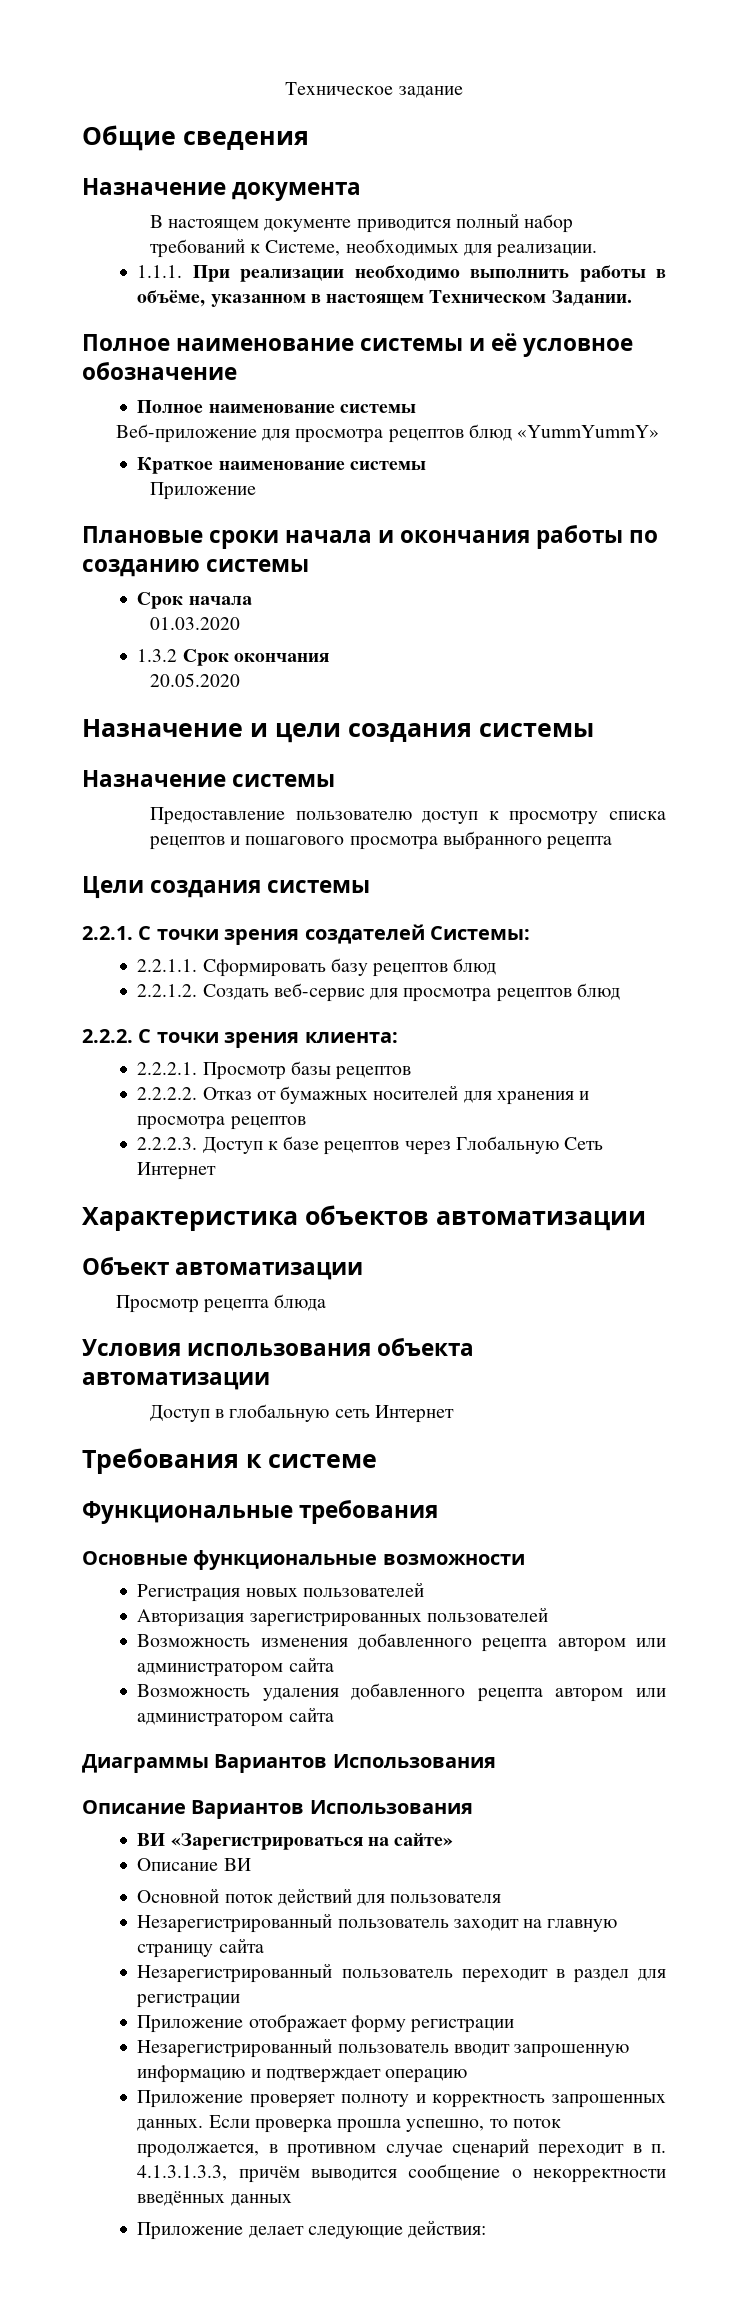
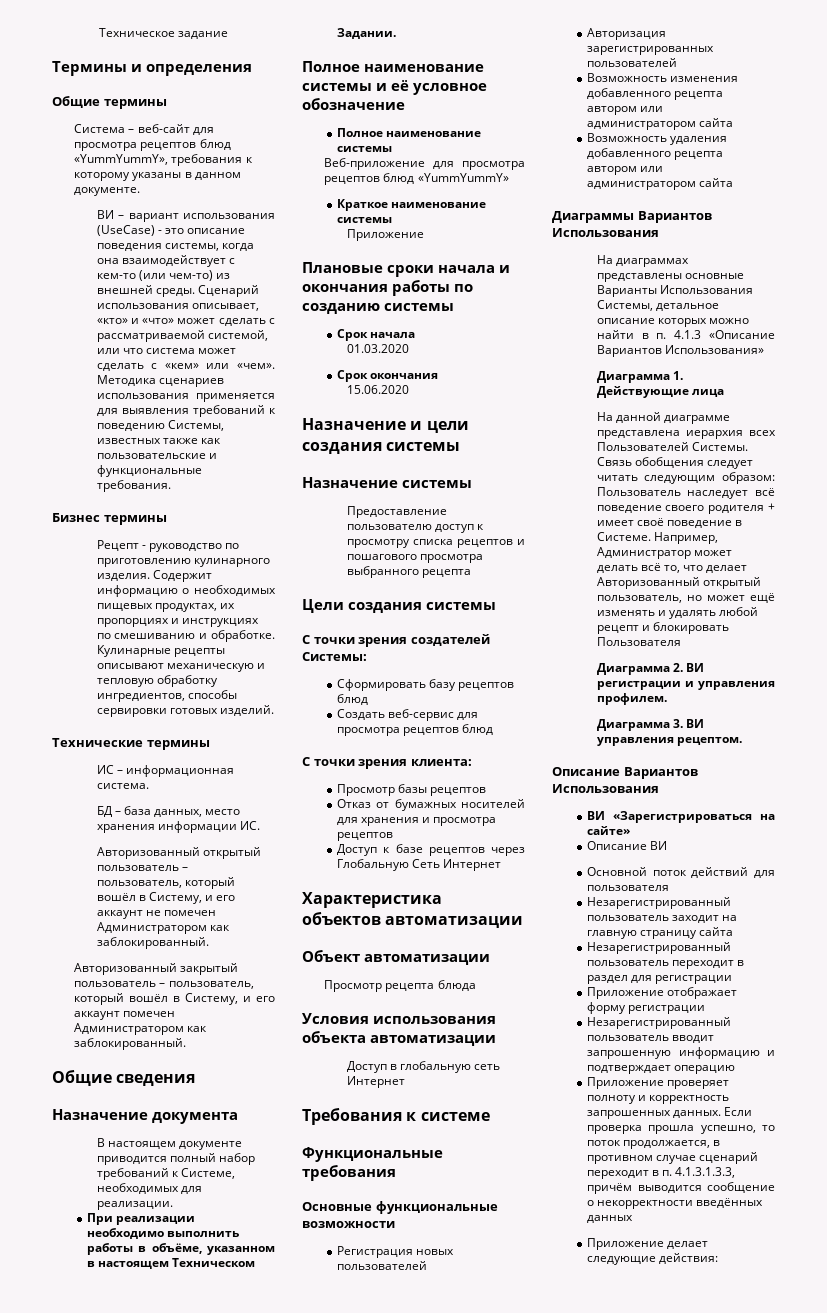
+ Термины и определения
+ Общие термины
+ Система – веб-сайт для просмотра рецептов блюд «YummYummY», требования к которому указаны в данном документе.
+ ВИ – вариант использования (UseCase) - это описание поведения системы, когда она взаимодействует с кем-то (или чем-то) из внешней среды. Сценарий использования описывает, «кто» и «что» может сделать с рассматриваемой системой, или что система может сделать с «кем» или «чем». Методика сценариев использования применяется для выявления требований к поведению Системы, известных также как пользовательские и функциональные требования.
+ Бизнес термины
+ Рецепт - руководство по приготовлению кулинарного изделия. Содержит информацию о необходимых пищевых продуктах, их пропорциях и инструкциях по смешиванию и обработке. Кулинарные рецепты описывают механическую и тепловую обработку ингредиентов, способы сервировки готовых изделий.
+ Технические термины
+ ИС – информационная система.
+ БД – база данных, место хранения информации ИС.
+ Авторизованный открытый пользователь – пользователь, который вошёл в Систему, и его аккаунт не помечен Администратором как заблокированный.
+ Авторизованный закрытый пользователь – пользователь, который вошёл в Систему, и его аккаунт помечен Администратором как заблокированный.
- 1.1.1. При реализации необходимо выполнить работы в объёме, указанном в настоящем Техническом Задании.
+ При реализации необходимо выполнить работы в объёме, указанном в настоящем Техническом Задании.
- 1.3.2 Срок окончания
+ Срок окончания
- 20.05.2020
+ 15.06.2020
- 2.2.1. С точки зрения создателей Системы:
+ С точки зрения создателей Системы:
- 2.2.1.1. Сформировать базу рецептов блюд
+ Сформировать базу рецептов блюд
- 2.2.1.2. Создать веб-сервис для просмотра рецептов блюд
+ Создать веб-сервис для просмотра рецептов блюд
- 2.2.2. С точки зрения клиента:
+ С точки зрения клиента:
- 2.2.2.1. Просмотр базы рецептов
+ Просмотр базы рецептов
- 2.2.2.2. Отказ от бумажных носителей для хранения и просмотра рецептов
+ Отказ от бумажных носителей для хранения и просмотра рецептов
- 2.2.2.3. Доступ к базе рецептов через Глобальную Сеть Интернет
+ Доступ к базе рецептов через Глобальную Сеть Интернет
+ На диаграммах представлены основные Варианты Использования Системы, детальное описание которых можно найти в п. 4.1.3 «Описание Вариантов Использования»
+ Диаграмма 1. Действующие лица
+ На данной диаграмме представлена иерархия всех Пользователей Системы. Связь обобщения следует читать следующим образом: Пользователь наследует всё поведение своего родителя + имеет своё поведение в Системе. Например, Администратор может делать всё то, что делает Авторизованный открытый пользователь, но может ещё изменять и удалять любой рецепт и блокировать Пользователя
+ Диаграмма 2. ВИ регистрации и управления профилем.
+ Диаграмма 3. ВИ управления рецептом.

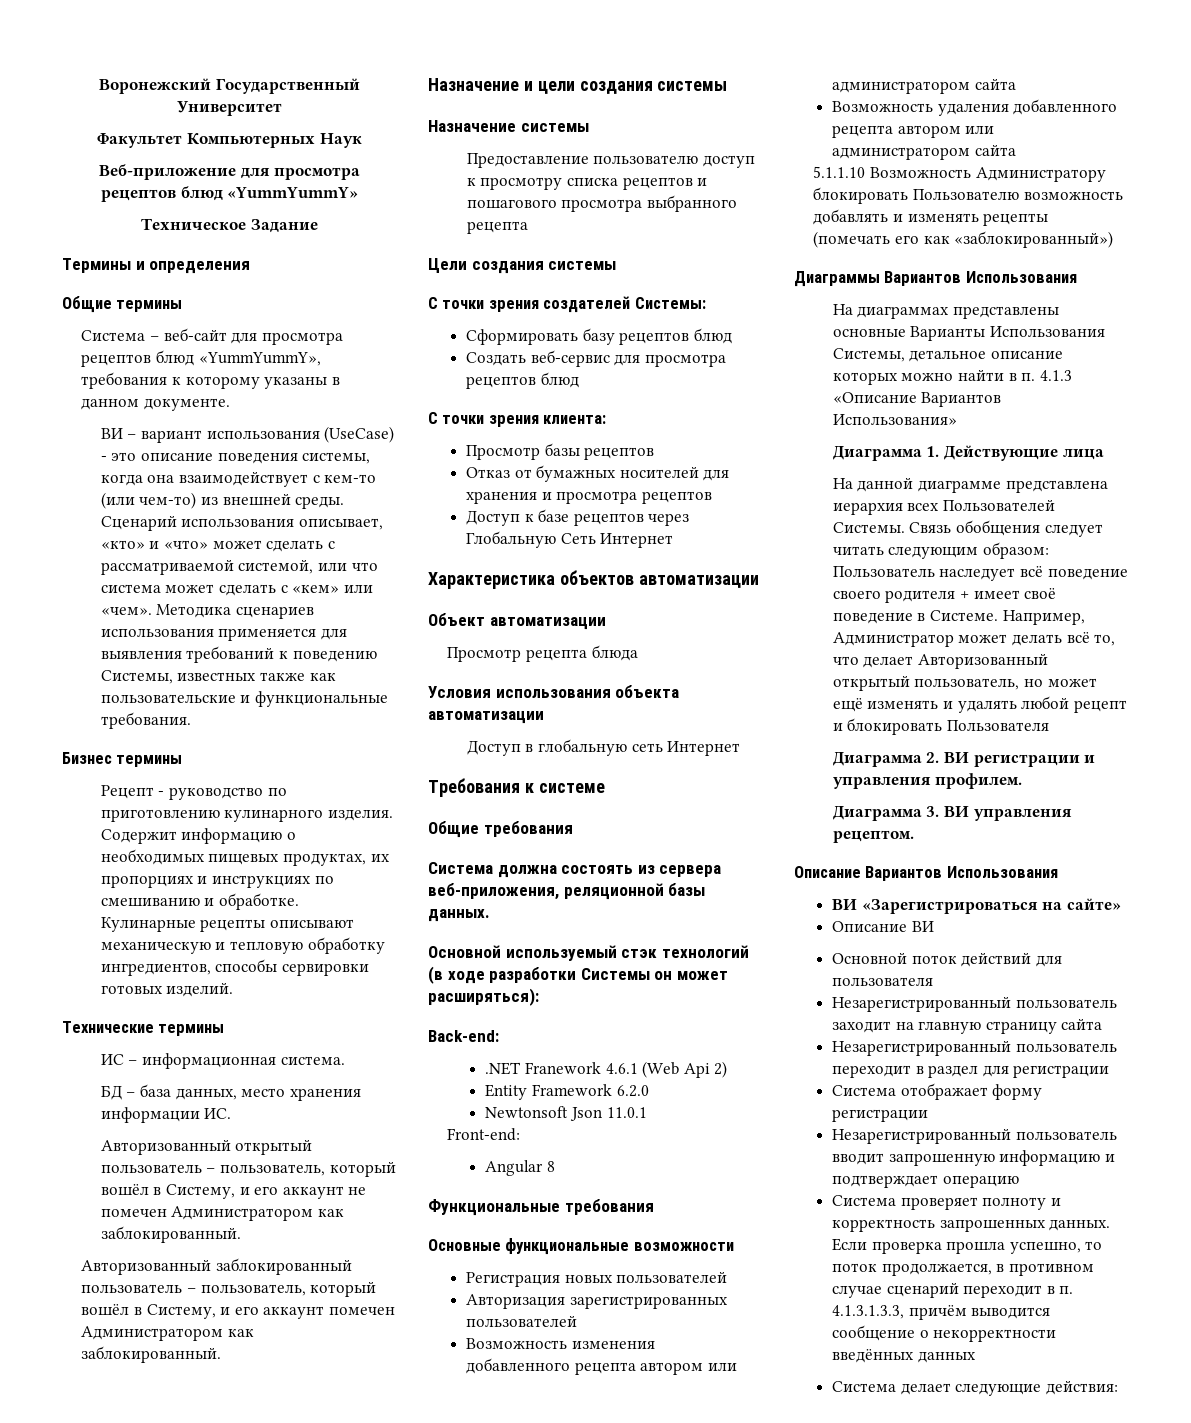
- Техническое задание
+ Воронежский Государственный Университет
+ Факультет Компьютерных Наук
+ Веб-приложение для просмотра рецептов блюд «YummYummY»
+ Техническое Задание
- Авторизованный закрытый пользователь – пользователь, который вошёл в Систему, и его аккаунт помечен Администратором как заблокированный.
+ Авторизованный заблокированный пользователь – пользователь, который вошёл в Систему, и его аккаунт помечен Администратором как заблокированный.
- Общие сведения
- Назначение документа
- В настоящем документе приводится полный набор требований к Системе, необходимых для реализации.
- При реализации необходимо выполнить работы в объёме, указанном в настоящем Техническом Задании.
- Полное наименование системы и её условное обозначение
- Полное наименование системы
- Веб-приложение для просмотра рецептов блюд «YummYummY»
- Краткое наименование системы
- Приложение
- Плановые сроки начала и окончания работы по созданию системы
- Срок начала
- 01.03.2020
- Срок окончания
- 15.06.2020
+ Общие требования
+ Система должна состоять из сервера веб-приложения, реляционной базы данных.
+ Основной используемый стэк технологий (в ходе разработки Системы он может расширяться):
+ Back-end:
+ .NET Franework 4.6.1 (Web Api 2)
+ Entity Framework 6.2.0
+ Newtonsoft Json 11.0.1
+ Front-end:
+ Angular 8
+ 5.1.1.10 Возможность Администратору блокировать Пользователю возможность добавлять и изменять рецепты (помечать его как «заблокированный»)
- Приложение отображает форму регистрации
+ Система отображает форму регистрации
- Приложение проверяет полноту и корректность запрошенных данных.
+ Система проверяет полноту и корректность запрошенных данных.
- Приложение делает следующие действия:
+ Система делает следующие действия:

